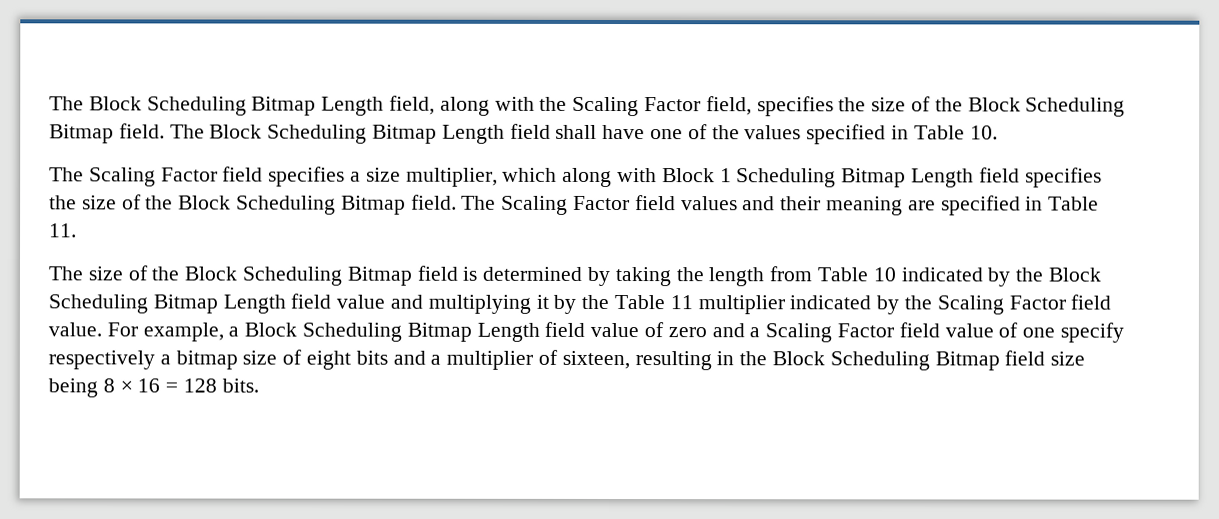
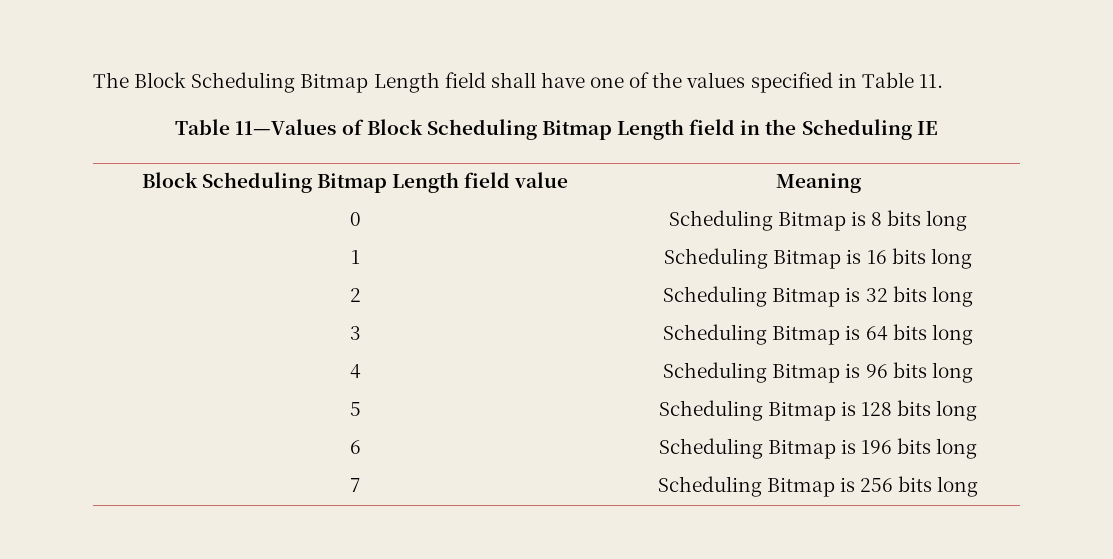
- The Block Scheduling Bitmap Length field, along with the Scaling Factor field, specifies the size of the Block Scheduling Bitmap field. The Block Scheduling Bitmap Length field shall have one of the values specified in Table 10.
- The Scaling Factor field specifies a size multiplier, which along with Block 1 Scheduling Bitmap Length field specifies the size of the Block Scheduling Bitmap field. The Scaling Factor field values and their meaning are specified in Table 11.
- The size of the Block Scheduling Bitmap field is determined by taking the length from Table 10 indicated by the Block Scheduling Bitmap Length field value and multiplying it by the Table 11 multiplier indicated by the Scaling Factor field value. For example, a Block Scheduling Bitmap Length field value of zero and a Scaling Factor field value of one specify respectively a bitmap size of eight bits and a multiplier of sixteen, resulting in the Block Scheduling Bitmap field size being 8 × 16 = 128 bits.
+ The Block Scheduling Bitmap Length field shall have one of the values specified in Table 11.
+ Table 11—Values of Block Scheduling Bitmap Length field in the Scheduling IE
+ Block Scheduling Bitmap Length field value | Meaning
+ 0 | Scheduling Bitmap is 8 bits long
+ 1 | Scheduling Bitmap is 16 bits long
+ 2 | Scheduling Bitmap is 32 bits long
+ 3 | Scheduling Bitmap is 64 bits long
+ 4 | Scheduling Bitmap is 96 bits long
+ 5 | Scheduling Bitmap is 128 bits long
+ 6 | Scheduling Bitmap is 196 bits long
+ 7 | Scheduling Bitmap is 256 bits long

